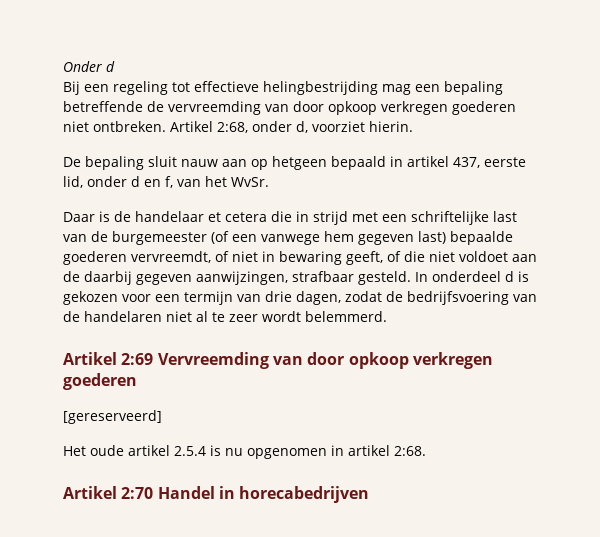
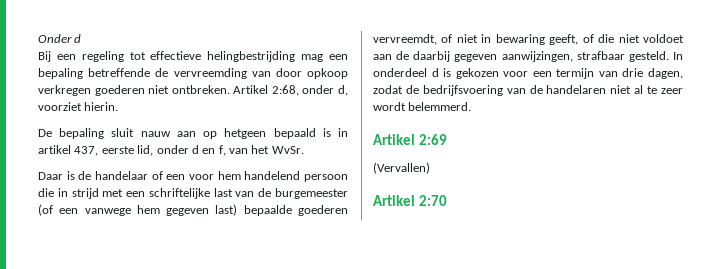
- De bepaling sluit nauw aan op hetgeen bepaald in artikel 437, eerste lid, onder d en f, van het WvSr.
+ De bepaling sluit nauw aan op hetgeen bepaald is in artikel 437, eerste lid, onder d en f, van het WvSr.
- Daar is de handelaar et cetera die in strijd met een schriftelijke last van de burgemeester (of een vanwege hem gegeven last) bepaalde goederen vervreemdt, of niet in bewaring geeft, of die niet voldoet aan de daarbij gegeven aanwijzingen, strafbaar gesteld.
+ Daar is de handelaar of een voor hem handelend persoon die in strijd met een schriftelijke last van de burgemeester (of een vanwege hem gegeven last) bepaalde goederen vervreemdt, of niet in bewaring geeft, of die niet voldoet aan de daarbij gegeven aanwijzingen, strafbaar gesteld.
- Artikel 2:69 Vervreemding van door opkoop verkregen goederen
- [gereserveerd]
- Het oude artikel 2.5.4 is nu opgenomen in artikel 2:68.
+ Artikel 2:69
+ (Vervallen)
- Artikel 2:70 Handel in horecabedrijven
+ Artikel 2:70

